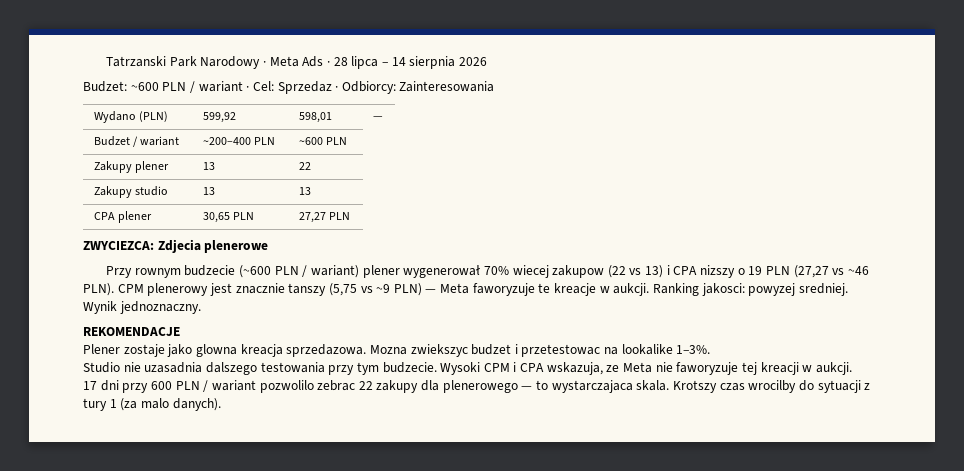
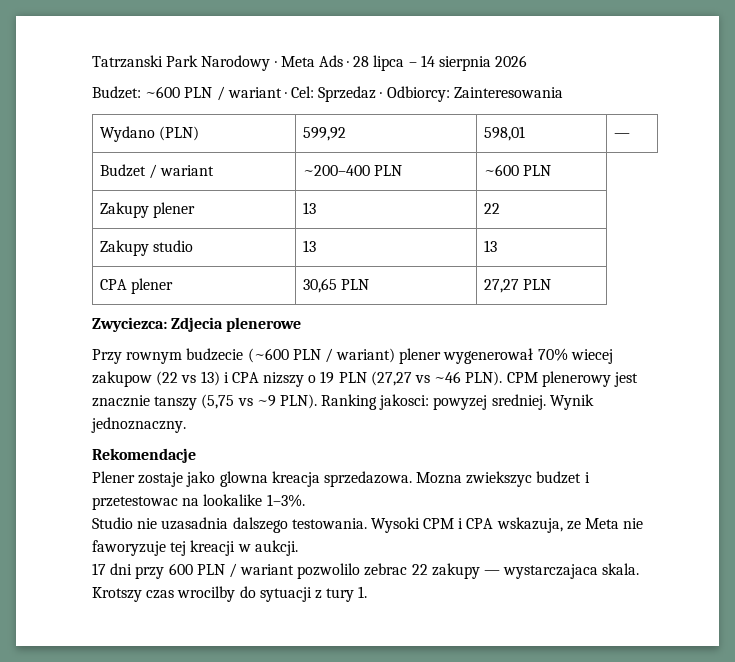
- ZWYCIEZCA: Zdjecia plenerowe
+ Zwyciezca: Zdjecia plenerowe
- CPM plenerowy jest znacznie tanszy (5,75 vs ~9 PLN) — Meta faworyzuje te kreacje w aukcji.
+ CPM plenerowy jest znacznie tanszy (5,75 vs ~9 PLN).
- REKOMENDACJE
+ Rekomendacje
- Studio nie uzasadnia dalszego testowania przy tym budzecie.
+ Studio nie uzasadnia dalszego testowania.
- 17 dni przy 600 PLN / wariant pozwolilo zebrac 22 zakupy dla plenerowego — to wystarczajaca skala.
+ 17 dni przy 600 PLN / wariant pozwolilo zebrac 22 zakupy — wystarczajaca skala.
- Krotszy czas wrocilby do sytuacji z tury 1 (za malo danych).
+ Krotszy czas wrocilby do sytuacji z tury 1.

